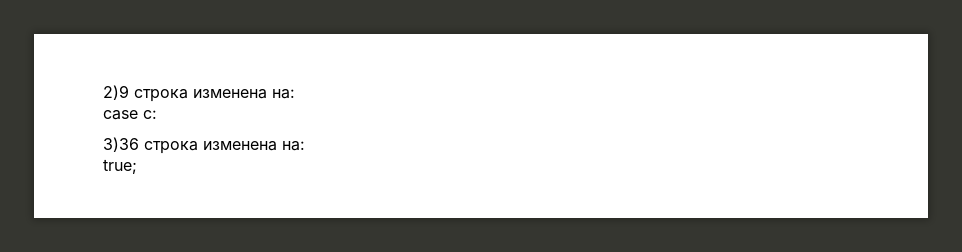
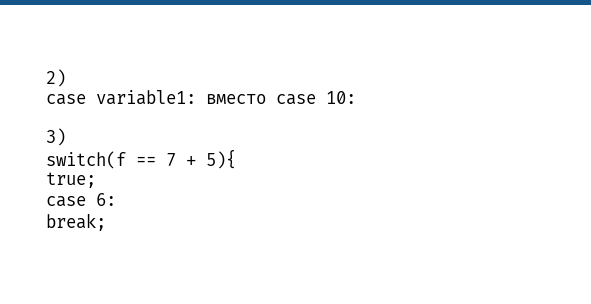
- 2)9 строка изменена на:
- case c:
- 3)36 строка изменена на:
+ 2)
+ case variable1: вместо case 10:
+ 3)
+ switch(f == 7 + 5){
  true;
+ case 6:
+ break;

